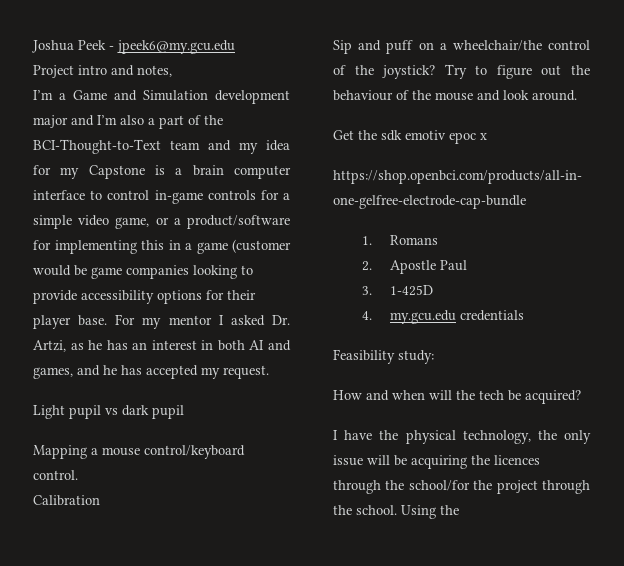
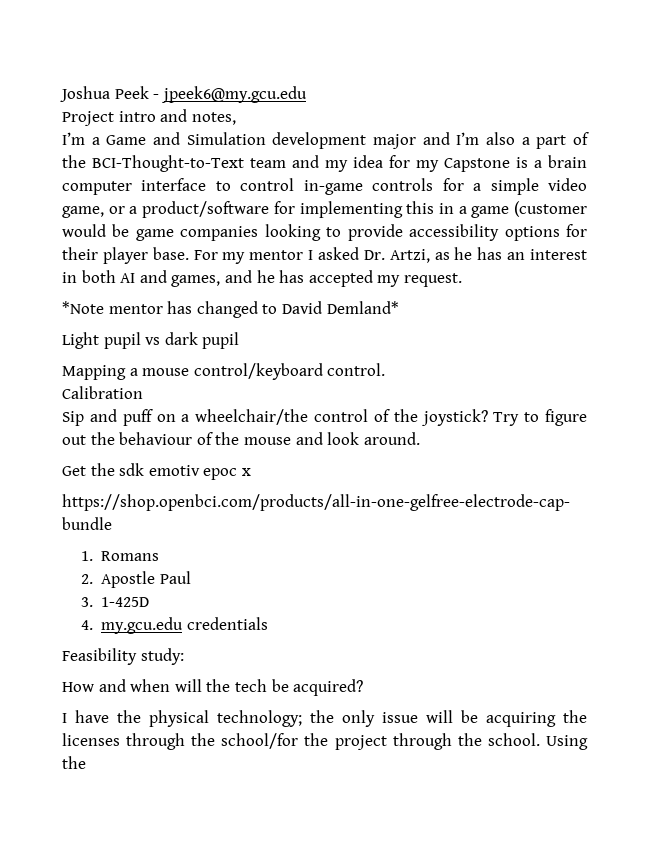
+ *Note mentor has changed to David Demland*
- I have the physical technology, the only issue will be acquiring the licences through the school/for the project through the school.
+ I have the physical technology; the only issue will be acquiring the licenses through the school/for the project through the school.

